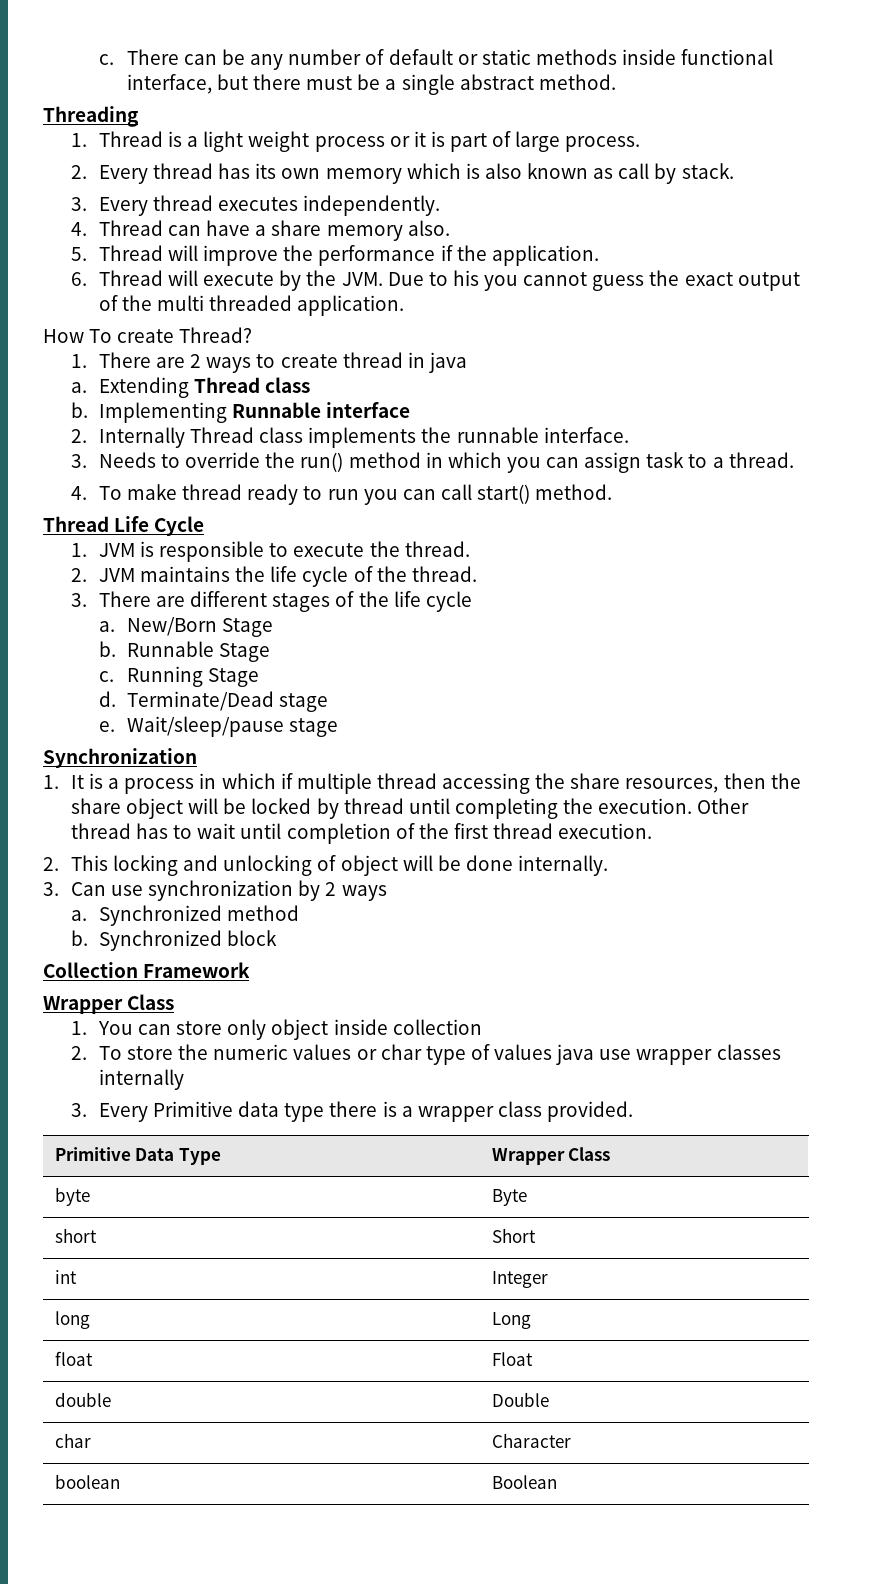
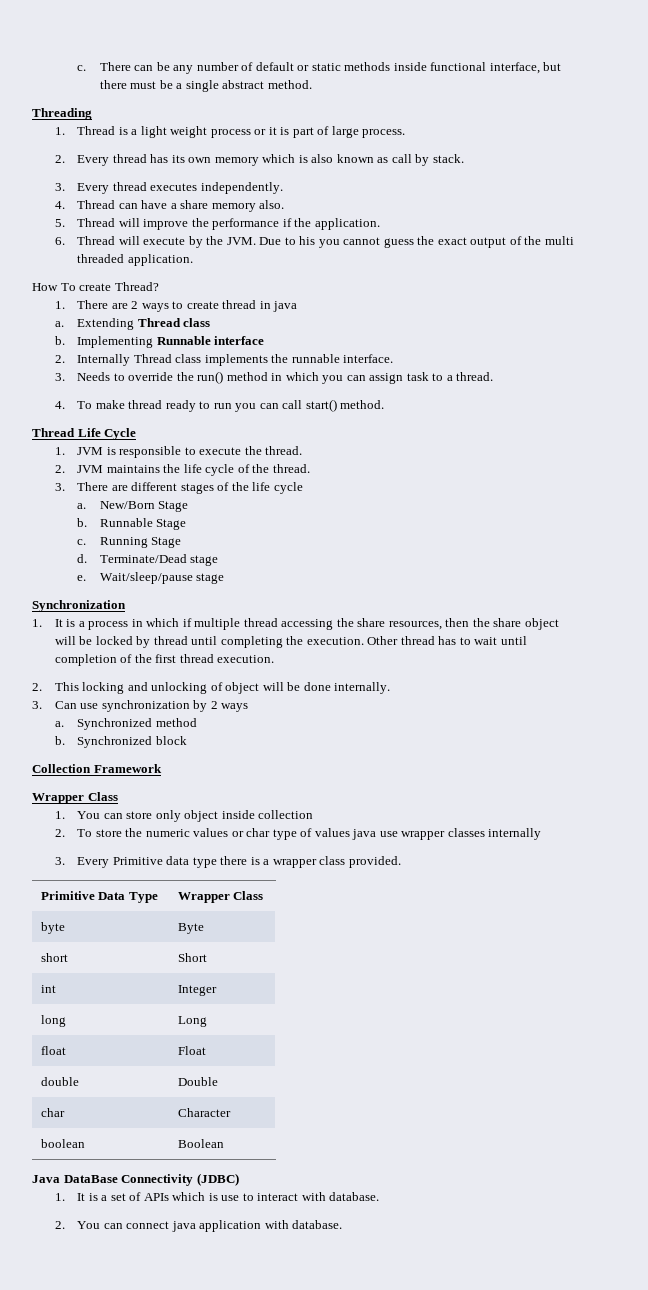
+ Java DataBase Connectivity (JDBC)
+ 1. It is a set of APIs which is use to interact with database.
+ 2. You can connect java application with database.

